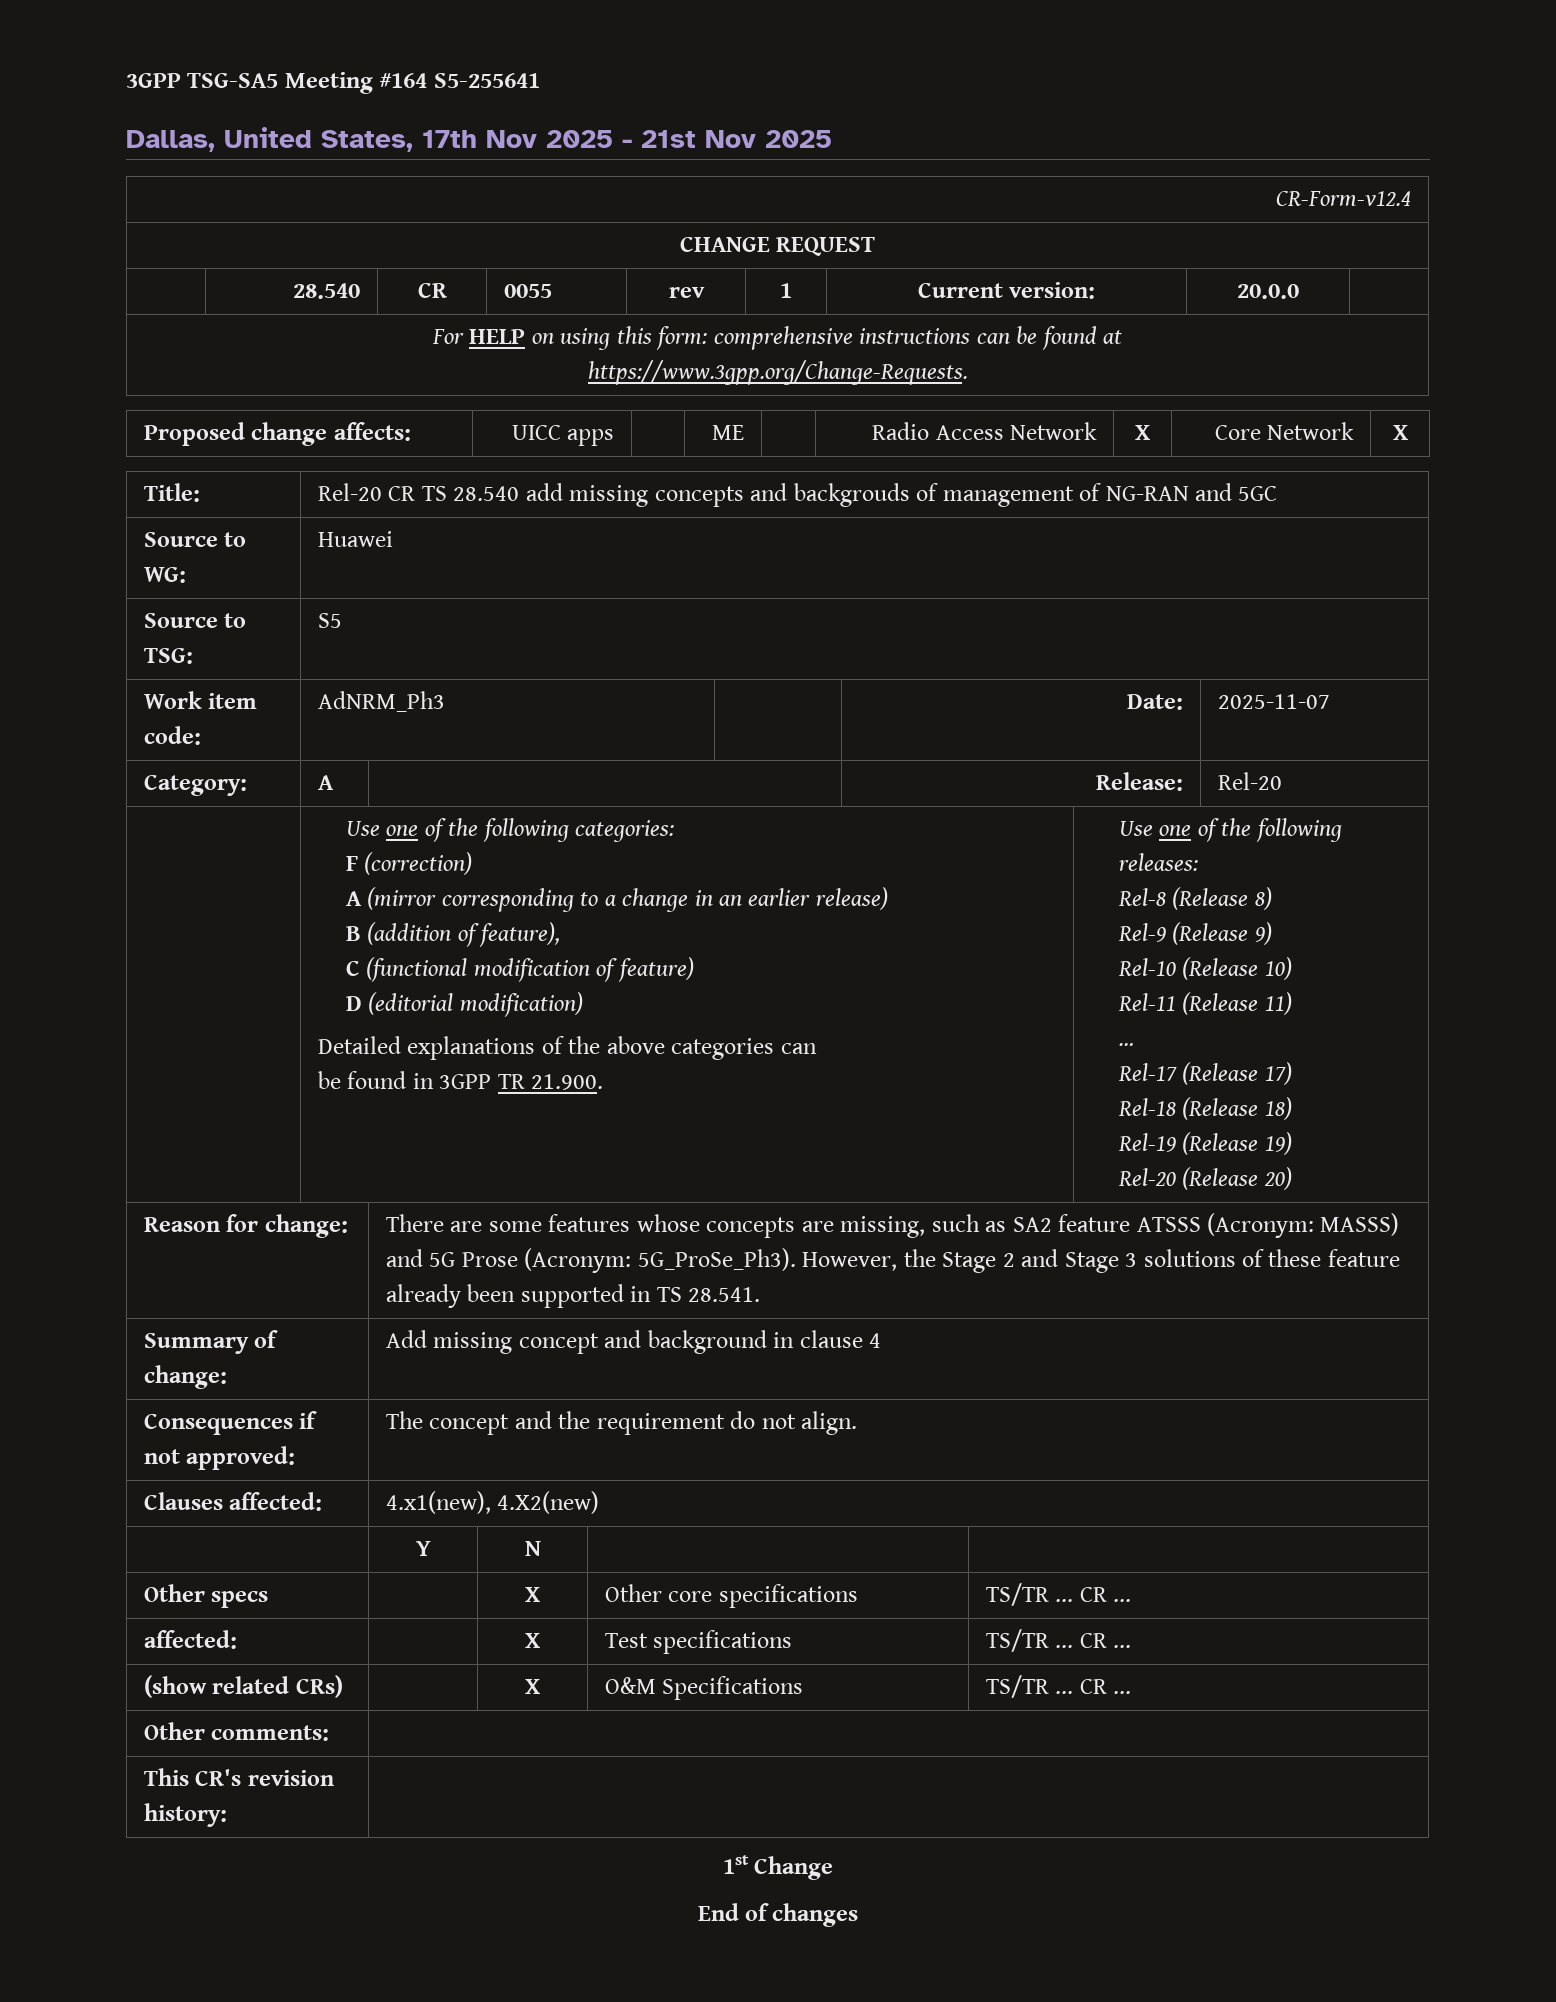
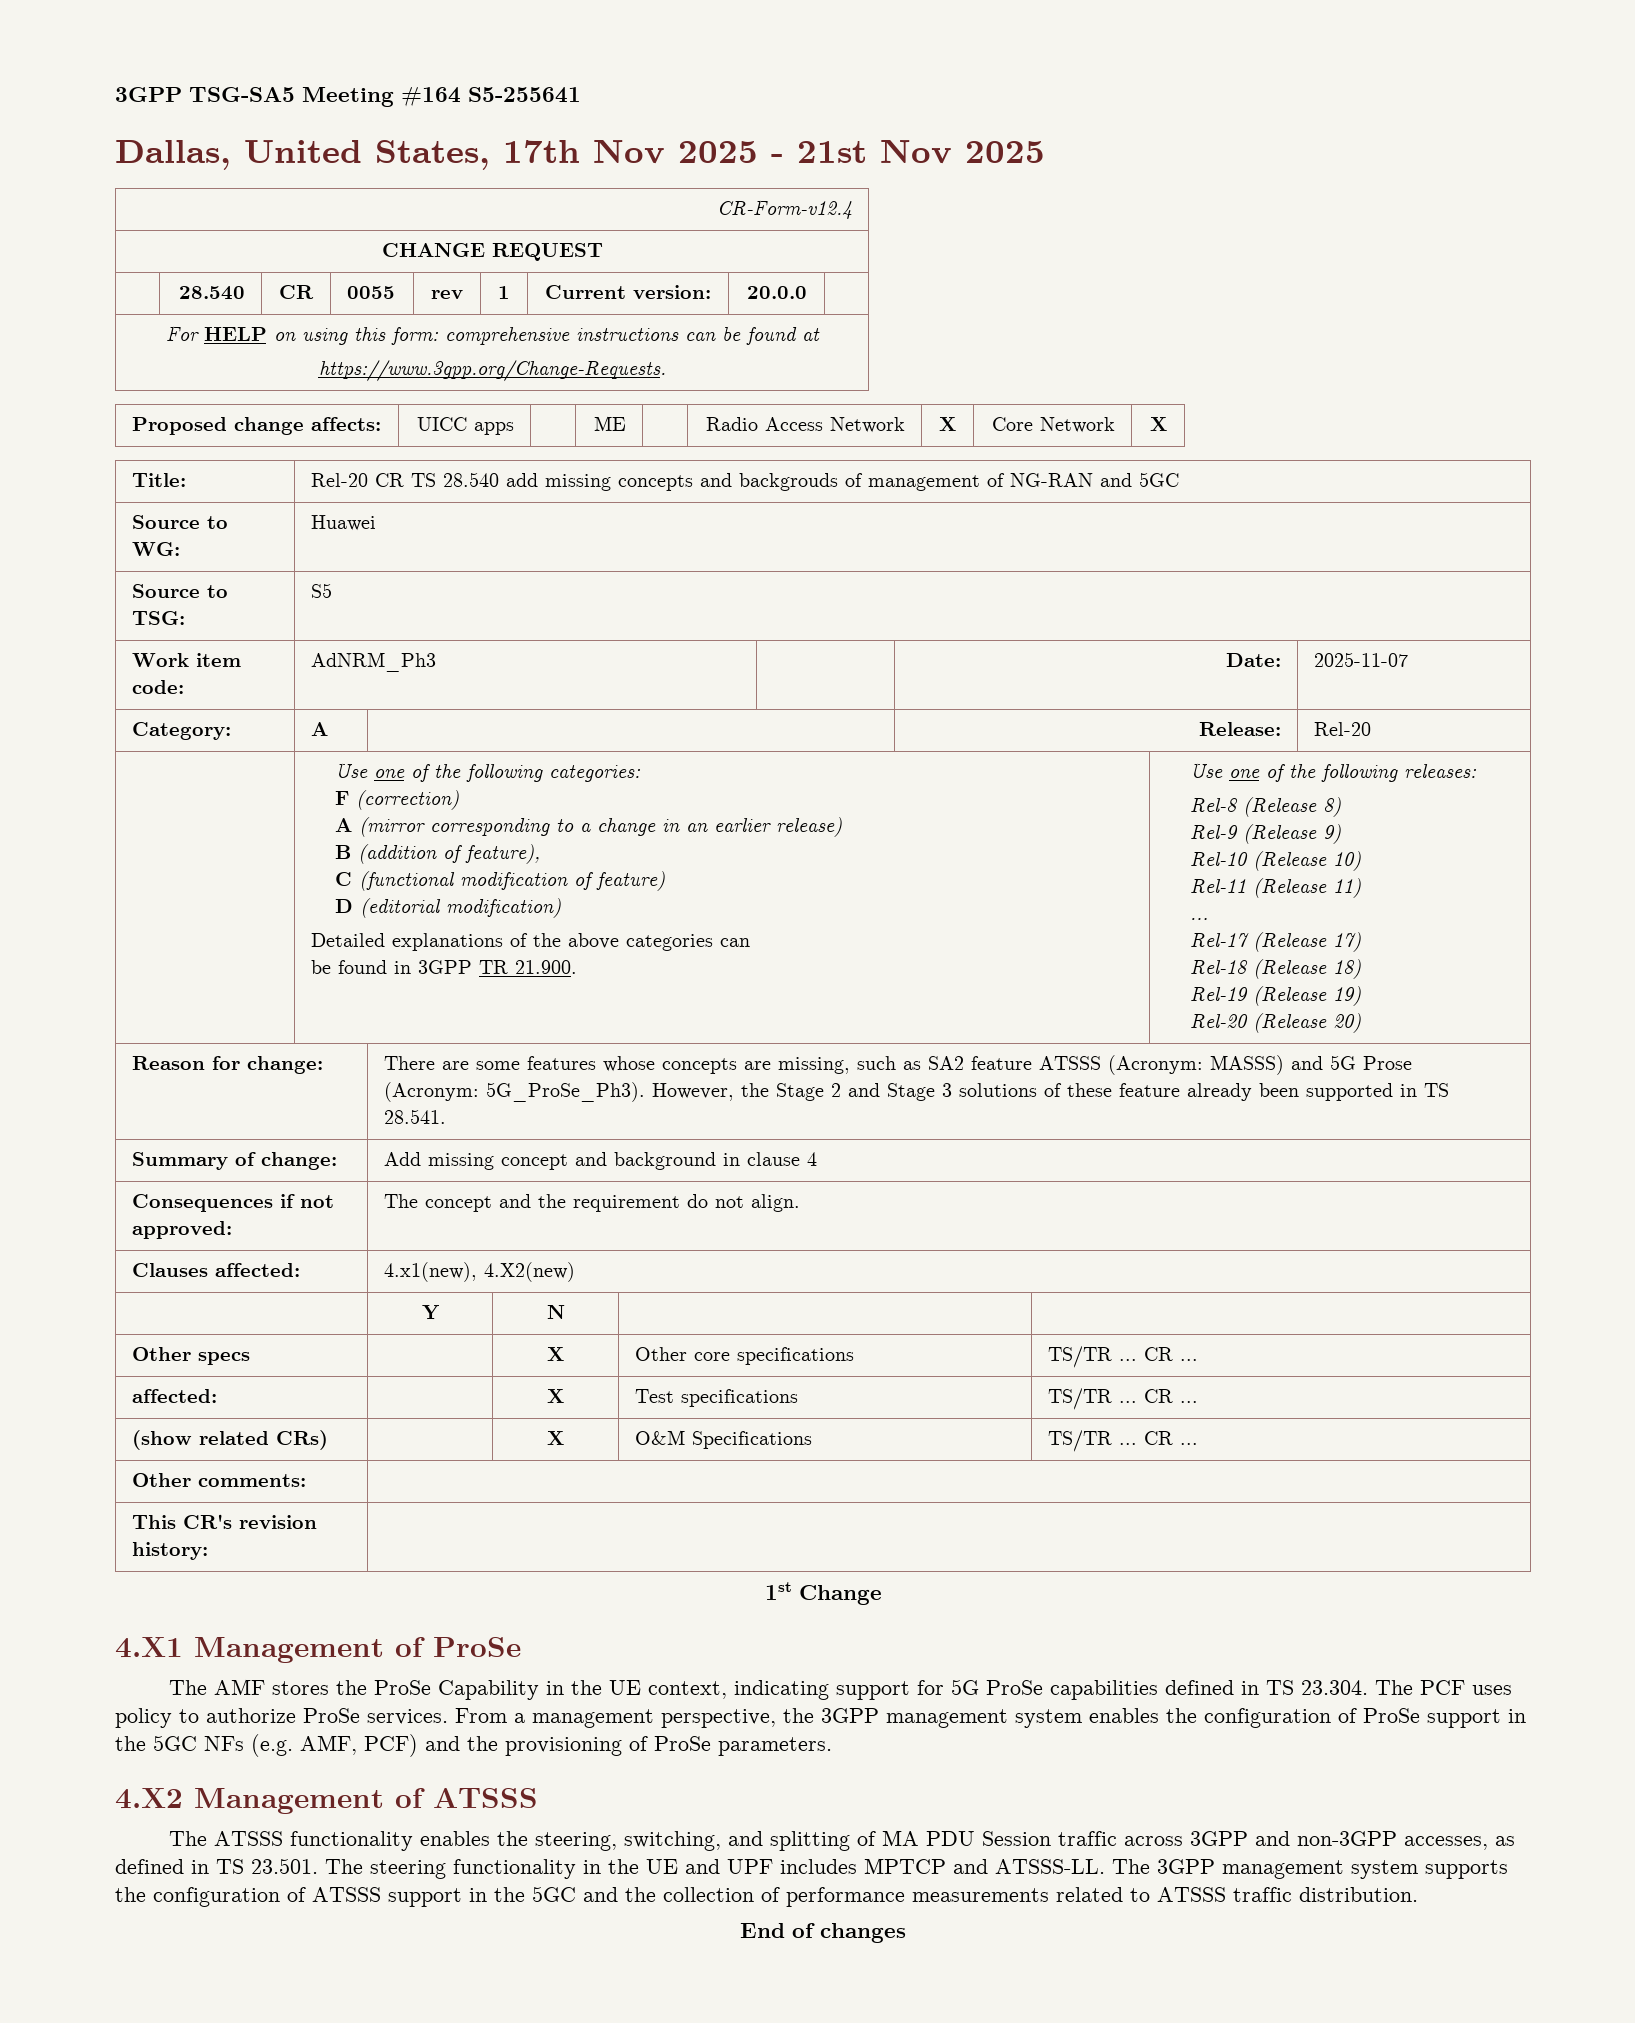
+ 4.X1 Management of ProSe
+ The AMF stores the ProSe Capability in the UE context, indicating support for 5G ProSe capabilities defined in TS 23.304. The PCF uses policy to authorize ProSe services. From a management perspective, the 3GPP management system enables the configuration of ProSe support in the 5GC NFs (e.g. AMF, PCF) and the provisioning of ProSe parameters.
+ 4.X2 Management of ATSSS
+ The ATSSS functionality enables the steering, switching, and splitting of MA PDU Session traffic across 3GPP and non-3GPP accesses, as defined in TS 23.501. The steering functionality in the UE and UPF includes MPTCP and ATSSS-LL. The 3GPP management system supports the configuration of ATSSS support in the 5GC and the collection of performance measurements related to ATSSS traffic distribution.

